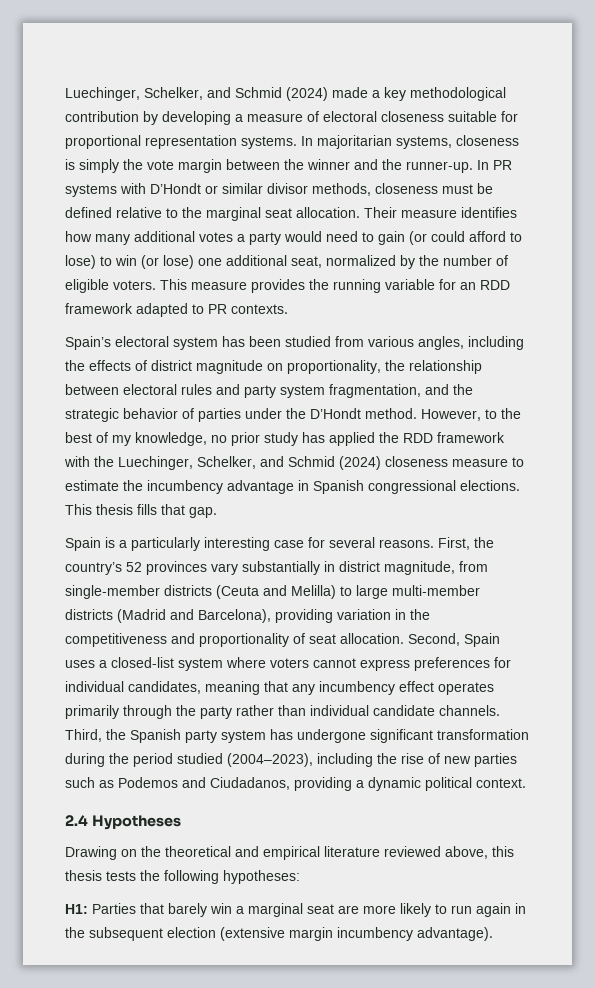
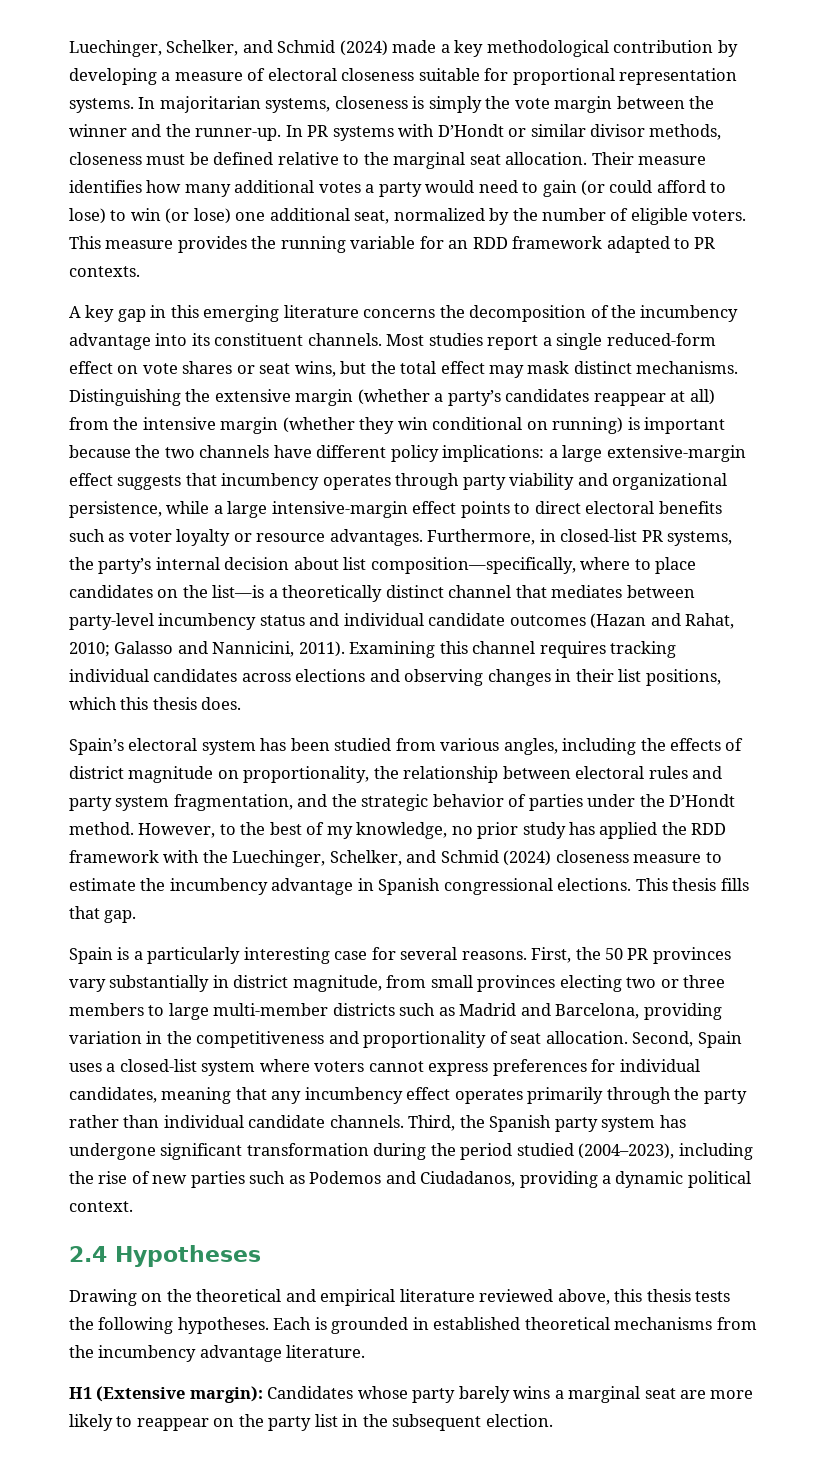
+ A key gap in this emerging literature concerns the decomposition of the incumbency advantage into its constituent channels. Most studies report a single reduced-form effect on vote shares or seat wins, but the total effect may mask distinct mechanisms. Distinguishing the extensive margin (whether a party’s candidates reappear at all) from the intensive margin (whether they win conditional on running) is important because the two channels have different policy implications: a large extensive-margin effect suggests that incumbency operates through party viability and organizational persistence, while a large intensive-margin effect points to direct electoral benefits such as voter loyalty or resource advantages. Furthermore, in closed-list PR systems, the party’s internal decision about list composition—specifically, where to place candidates on the list—is a theoretically distinct channel that mediates between party-level incumbency status and individual candidate outcomes (Hazan and Rahat, 2010; Galasso and Nannicini, 2011). Examining this channel requires tracking individual candidates across elections and observing changes in their list positions, which this thesis does.
- First, the country’s 52 provinces vary substantially in district magnitude, from single-member districts (Ceuta and Melilla) to large multi-member districts (Madrid and Barcelona), providing variation in the competitiveness and proportionality of seat allocation.
+ First, the 50 PR provinces vary substantially in district magnitude, from small provinces electing two or three members to large multi-member districts such as Madrid and Barcelona, providing variation in the competitiveness and proportionality of seat allocation.
- Drawing on the theoretical and empirical literature reviewed above, this thesis tests the following hypotheses:
- H1: Parties that barely win a marginal seat are more likely to run again in the subsequent election (extensive margin incumbency advantage).
+ Drawing on the theoretical and empirical literature reviewed above, this thesis tests the following hypotheses. Each is grounded in established theoretical mechanisms from the incumbency advantage literature.
+ H1 (Extensive margin): Candidates whose party barely wins a marginal seat are more likely to reappear on the party list in the subsequent election.

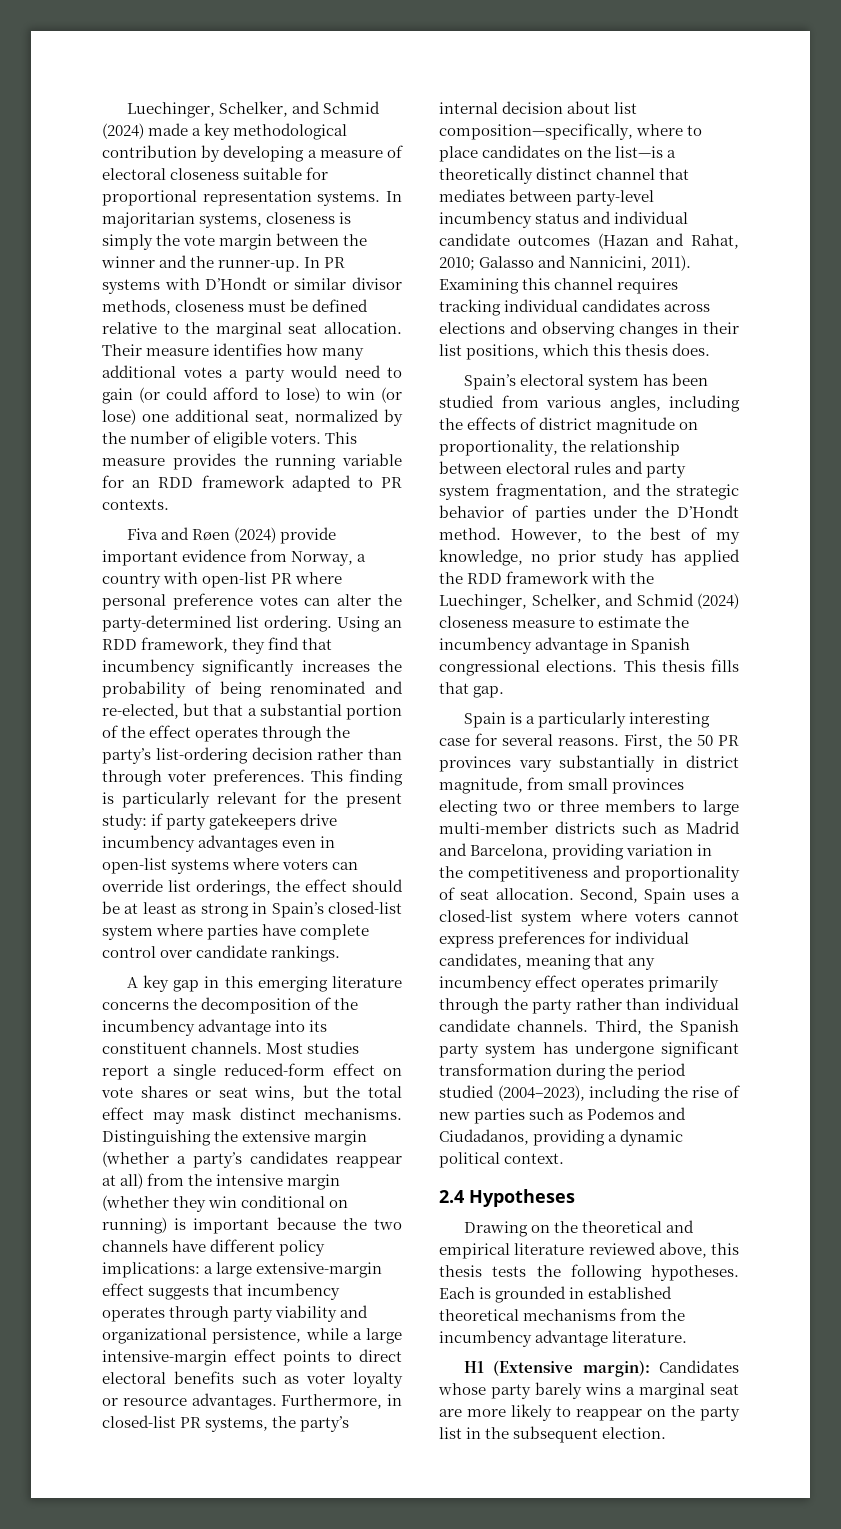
+ Fiva and Røen (2024) provide important evidence from Norway, a country with open-list PR where personal preference votes can alter the party-determined list ordering. Using an RDD framework, they find that incumbency significantly increases the probability of being renominated and re-elected, but that a substantial portion of the effect operates through the party’s list-ordering decision rather than through voter preferences. This finding is particularly relevant for the present study: if party gatekeepers drive incumbency advantages even in open-list systems where voters can override list orderings, the effect should be at least as strong in Spain’s closed-list system where parties have complete control over candidate rankings.

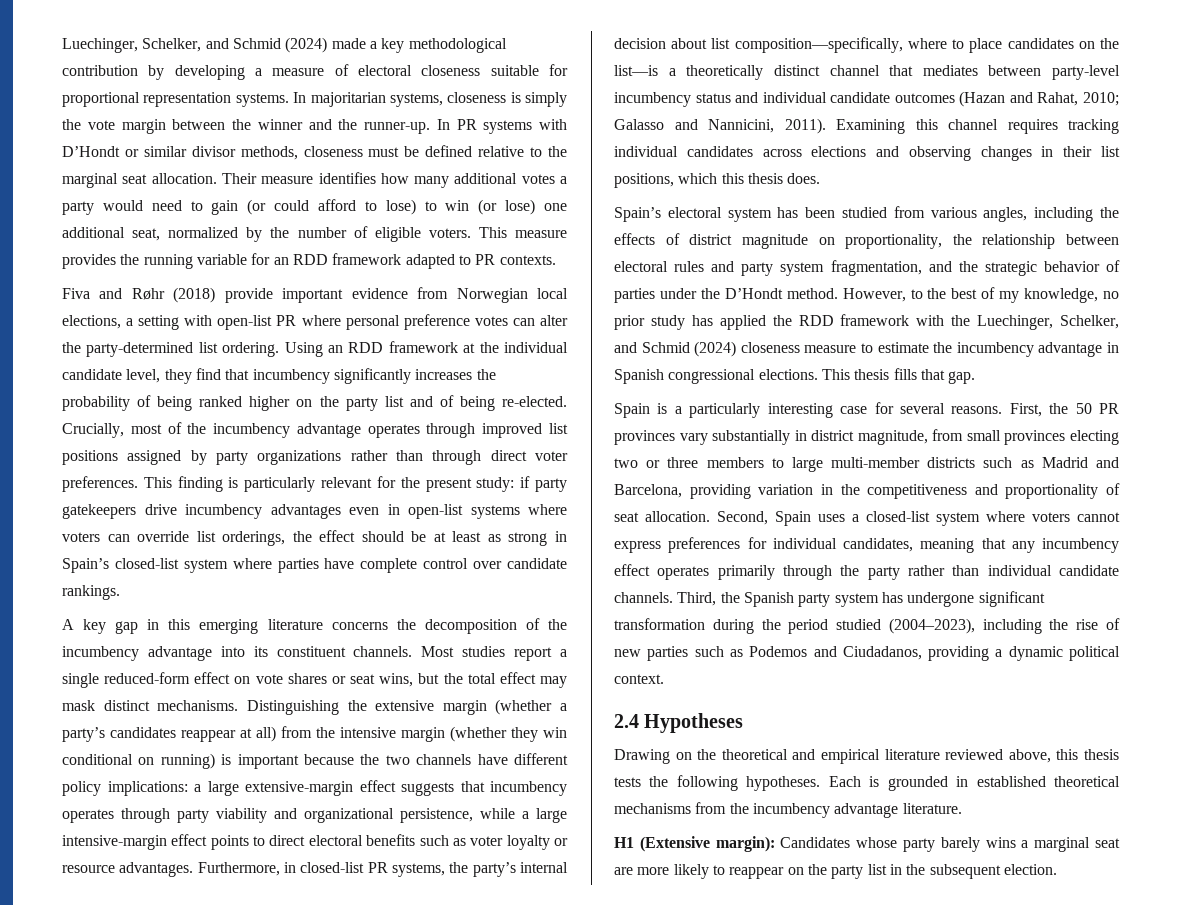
- Fiva and Røen (2024) provide important evidence from Norway, a country with open-list PR where personal preference votes can alter the party-determined list ordering.
+ Fiva and Røhr (2018) provide important evidence from Norwegian local elections, a setting with open-list PR where personal preference votes can alter the party-determined list ordering.
- Using an RDD framework, they find that incumbency significantly increases the probability of being renominated and re-elected, but that a substantial portion of the effect operates through the party’s list-ordering decision rather than through voter preferences.
+ Using an RDD framework at the individual candidate level, they find that incumbency significantly increases the probability of being ranked higher on the party list and of being re-elected. Crucially, most of the incumbency advantage operates through improved list positions assigned by party organizations rather than through direct voter preferences.

